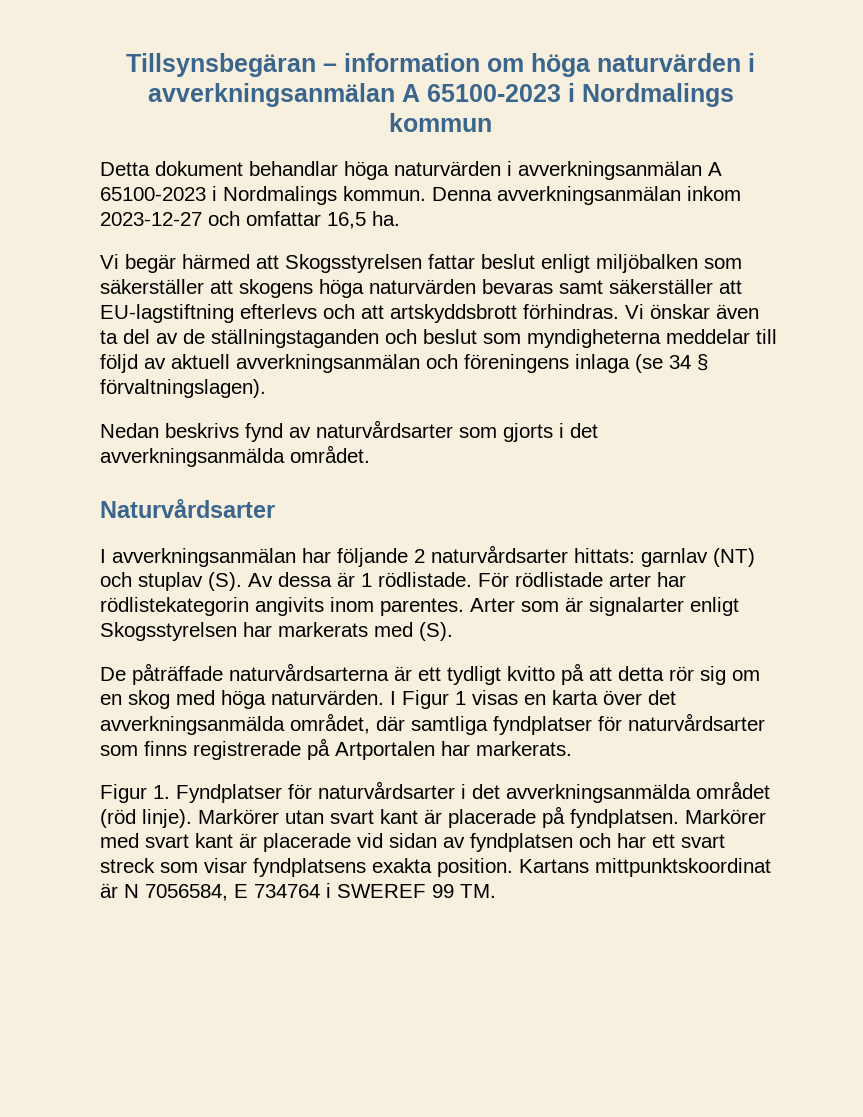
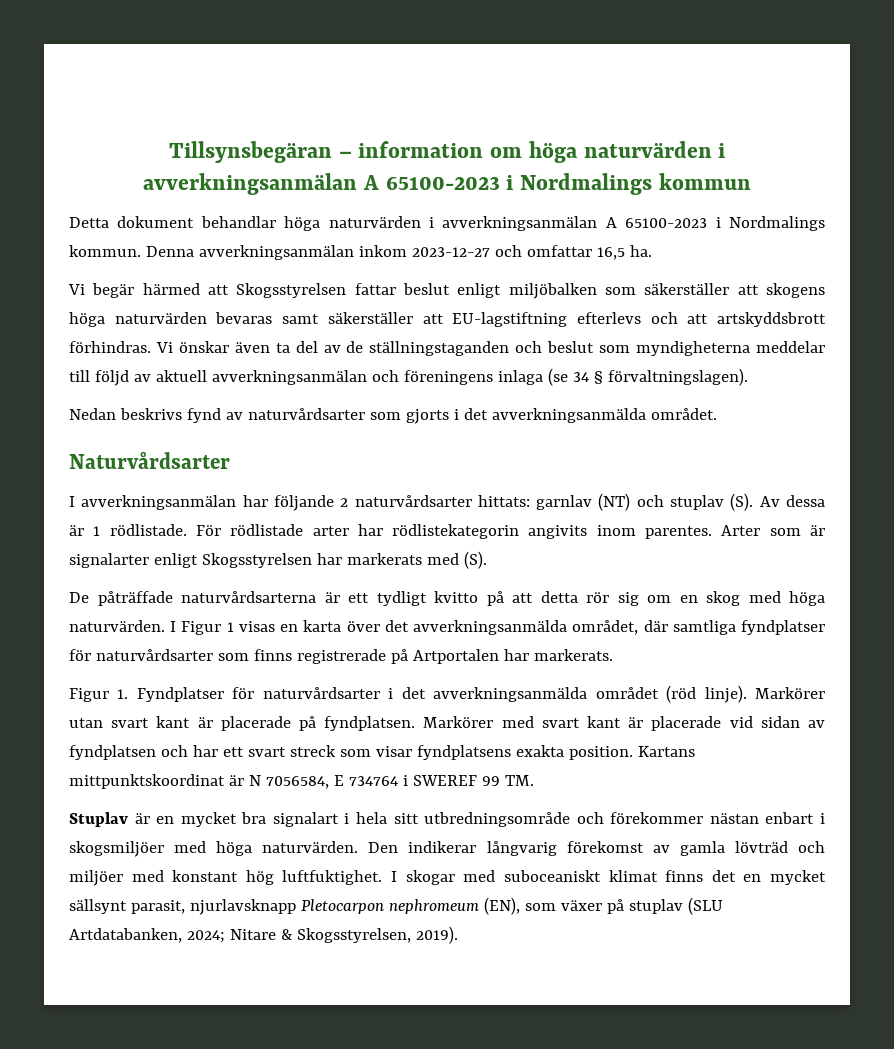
+ Stuplav är en mycket bra signalart i hela sitt utbredningsområde och förekommer nästan enbart i skogsmiljöer med höga naturvärden. Den indikerar långvarig förekomst av gamla lövträd och miljöer med konstant hög luftfuktighet. I skogar med suboceaniskt klimat finns det en mycket sällsynt parasit, njurlavsknapp Pletocarpon nephromeum (EN), som växer på stuplav (SLU Artdatabanken, 2024; Nitare & Skogsstyrelsen, 2019).

